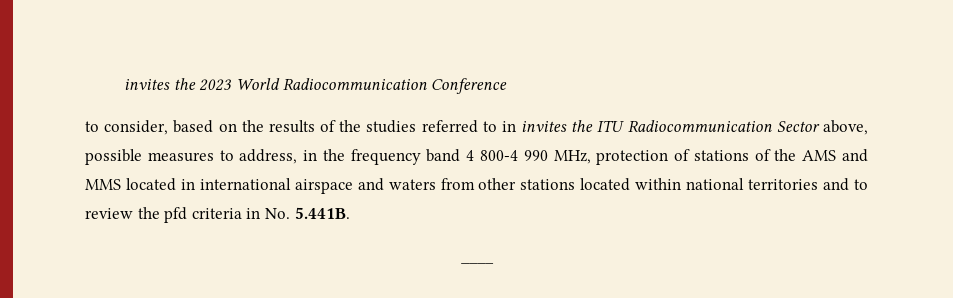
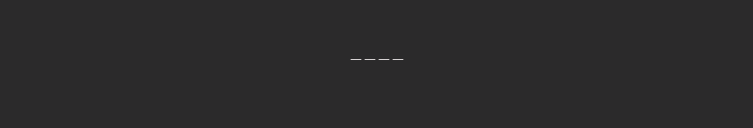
- invites the 2023 World Radiocommunication Conference
- to consider, based on the results of the studies referred to in invites the ITU Radiocommunication Sector above, possible measures to address, in the frequency band 4 800-4 990 MHz, protection of stations of the AMS and MMS located in international airspace and waters from other stations located within national territories and to review the pfd criteria in No. 5.441B.

